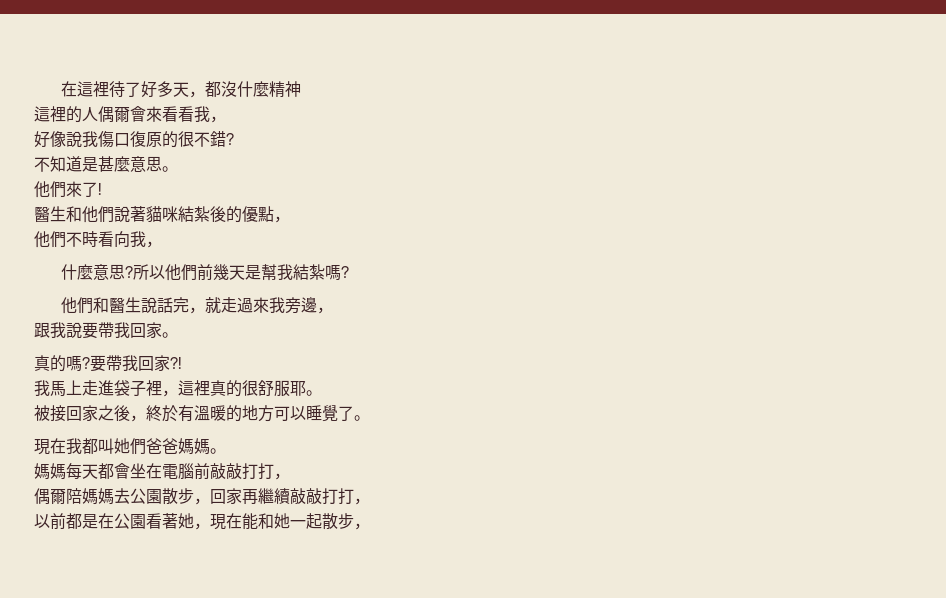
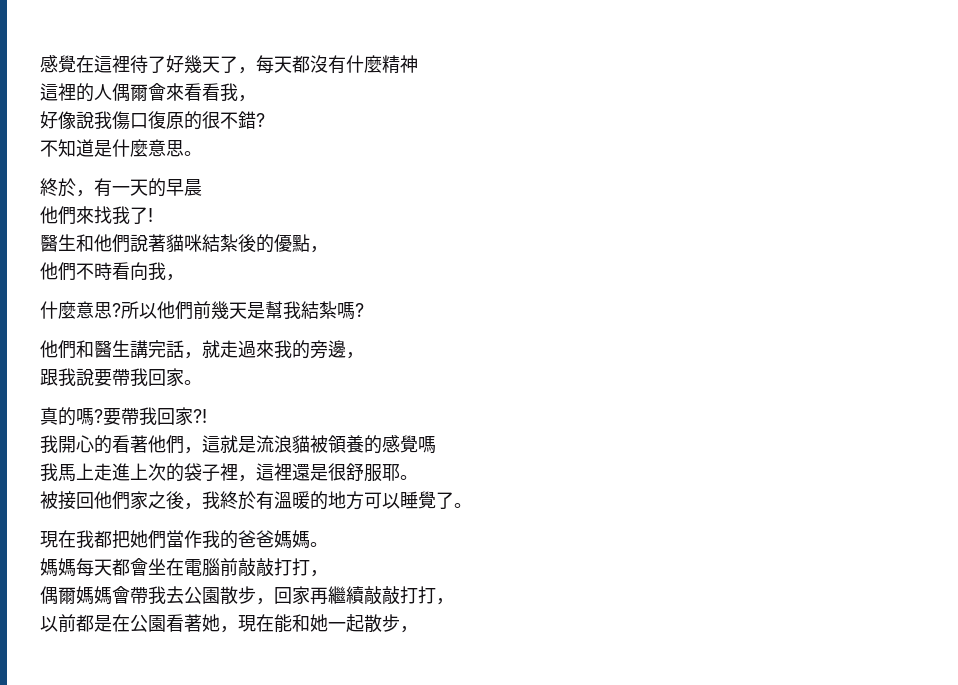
- 在這裡待了好多天，都沒什麼精神
+ 感覺在這裡待了好幾天了，每天都沒有什麼精神
- 不知道是甚麼意思。
+ 不知道是什麼意思。
+ 終於，有一天的早晨
- 他們來了!
+ 他們來找我了!
- 他們和醫生說話完，就走過來我旁邊，
+ 他們和醫生講完話，就走過來我的旁邊，
+ 我開心的看著他們，這就是流浪貓被領養的感覺嗎
- 我馬上走進袋子裡，這裡真的很舒服耶。
+ 我馬上走進上次的袋子裡，這裡還是很舒服耶。
- 被接回家之後，終於有溫暖的地方可以睡覺了。
+ 被接回他們家之後，我終於有溫暖的地方可以睡覺了。
- 現在我都叫她們爸爸媽媽。
+ 現在我都把她們當作我的爸爸媽媽。
- 偶爾陪媽媽去公園散步，回家再繼續敲敲打打，
+ 偶爾媽媽會帶我去公園散步，回家再繼續敲敲打打，

